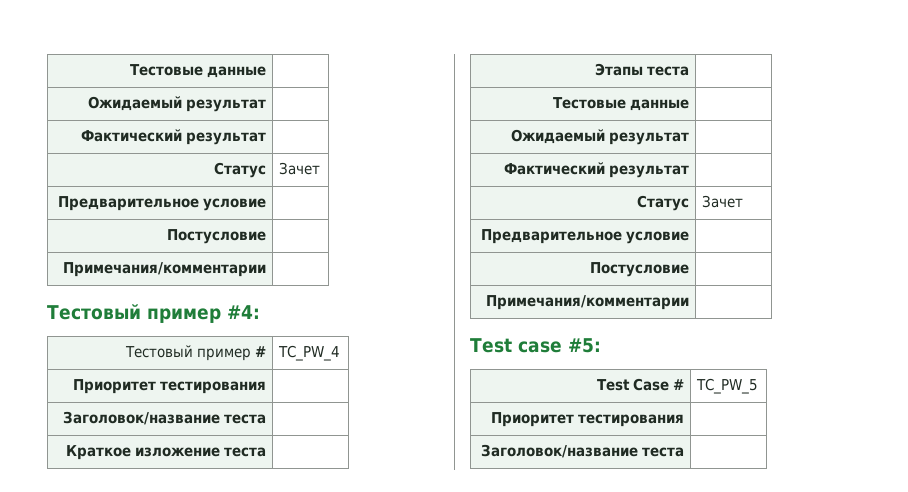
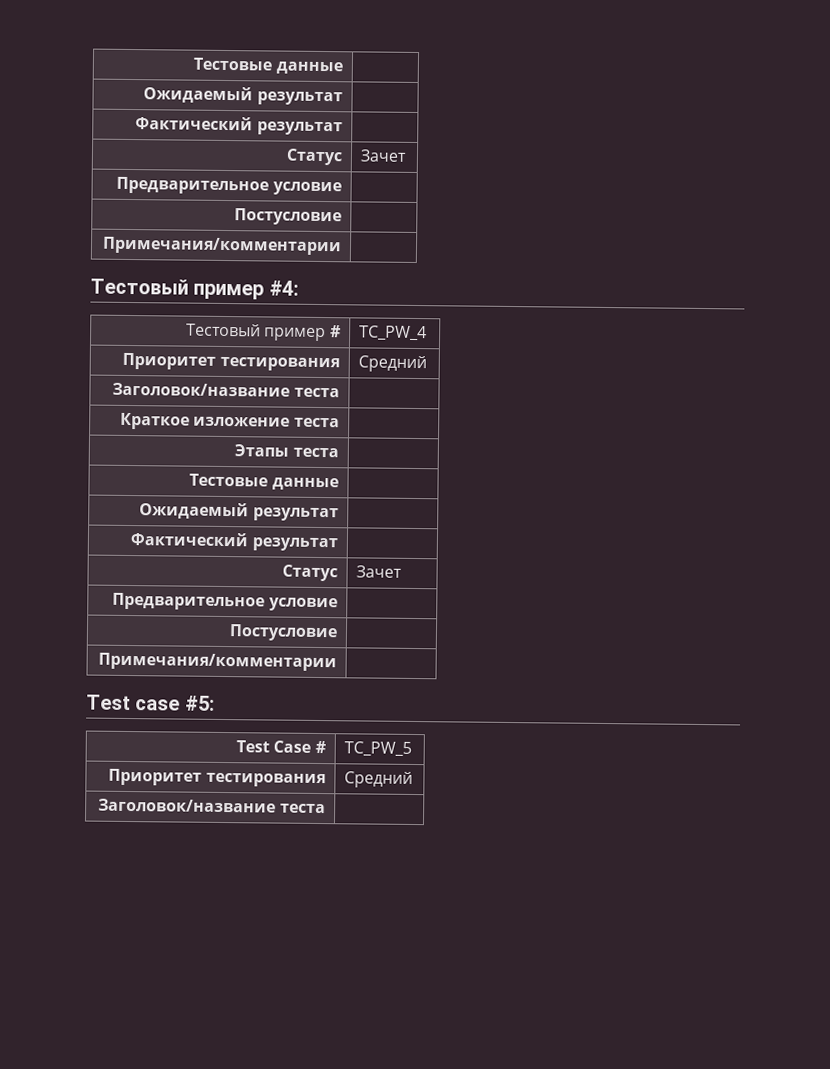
  Тестовый пример # | TC_PW_4
- Приоритет тестирования |
+ Приоритет тестирования | Средний
  Test Case # | TC_PW_5
- Приоритет тестирования |
+ Приоритет тестирования | Средний

